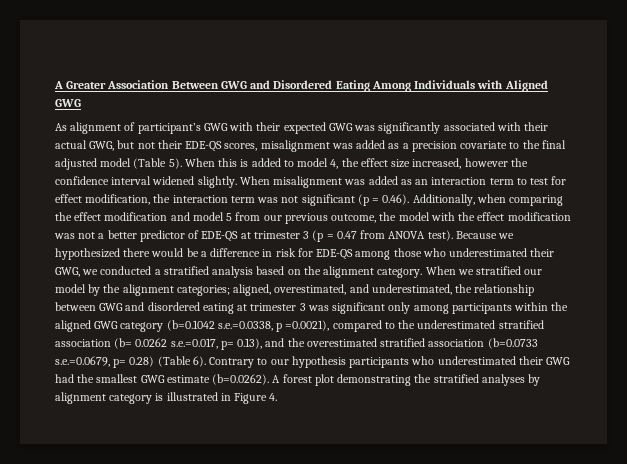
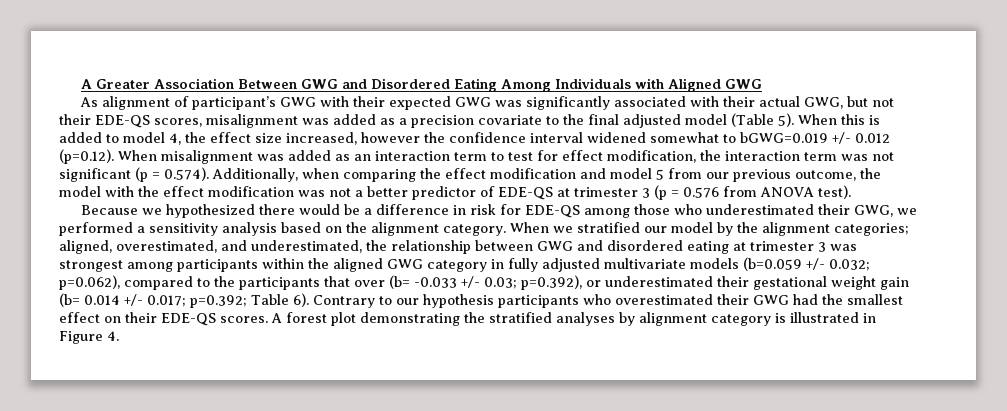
- When this is added to model 4, the effect size increased, however the confidence interval widened slightly. When misalignment was added as an interaction term to test for effect modification, the interaction term was not significant (p = 0.46). Additionally, when comparing the effect modification and model 5 from our previous outcome, the model with the effect modification was not a better predictor of EDE-QS at trimester 3 (p = 0.47 from ANOVA test). Because we hypothesized there would be a difference in risk for EDE-QS among those who underestimated their GWG, we conducted a stratified analysis based on the alignment category.
+ When this is added to model 4, the effect size increased, however the confidence interval widened somewhat to bGWG=0.019 +/- 0.012 (p=0.12). When misalignment was added as an interaction term to test for effect modification, the interaction term was not significant (p = 0.574). Additionally, when comparing the effect modification and model 5 from our previous outcome, the model with the effect modification was not a better predictor of EDE-QS at trimester 3 (p = 0.576 from ANOVA test).
+ Because we hypothesized there would be a difference in risk for EDE-QS among those who underestimated their GWG, we performed a sensitivity analysis based on the alignment category.
- When we stratified our model by the alignment categories; aligned, overestimated, and underestimated, the relationship between GWG and disordered eating at trimester 3 was significant only among participants within the aligned GWG category (b=0.1042 s.e.=0.0338, p =0.0021), compared to the underestimated stratified association (b= 0.0262 s.e.=0.017, p= 0.13), and the overestimated stratified association (b=0.0733 s.e.=0.0679, p= 0.28) (Table 6).
+ When we stratified our model by the alignment categories; aligned, overestimated, and underestimated, the relationship between GWG and disordered eating at trimester 3 was strongest among participants within the aligned GWG category in fully adjusted multivariate models (b=0.059 +/- 0.032; p=0.062), compared to the participants that over (b= -0.033 +/- 0.03; p=0.392), or underestimated their gestational weight gain (b= 0.014 +/- 0.017; p=0.392; Table 6).
- Contrary to our hypothesis participants who underestimated their GWG had the smallest GWG estimate (b=0.0262). A forest plot demonstrating the stratified analyses by alignment category is illustrated in Figure 4.
+ Contrary to our hypothesis participants who overestimated their GWG had the smallest effect on their EDE-QS scores. A forest plot demonstrating the stratified analyses by alignment category is illustrated in Figure 4.

